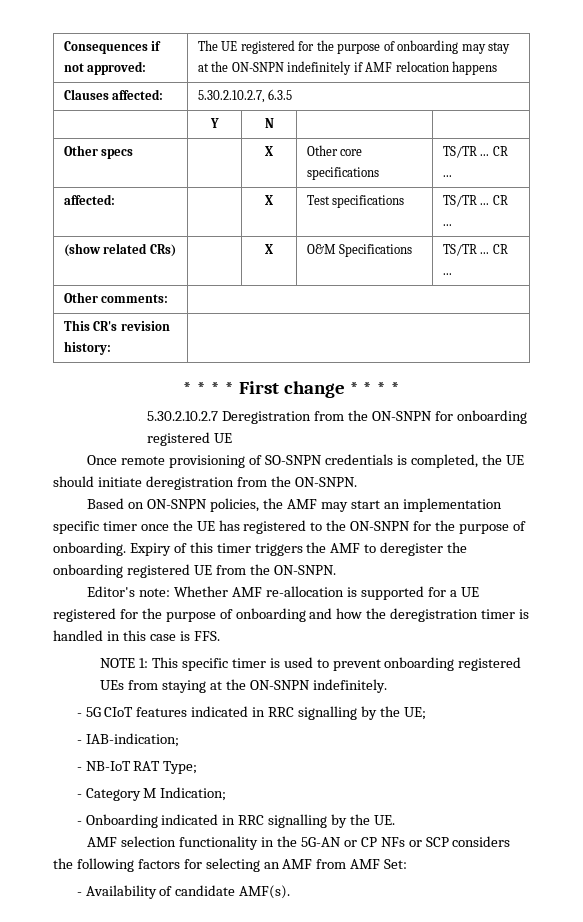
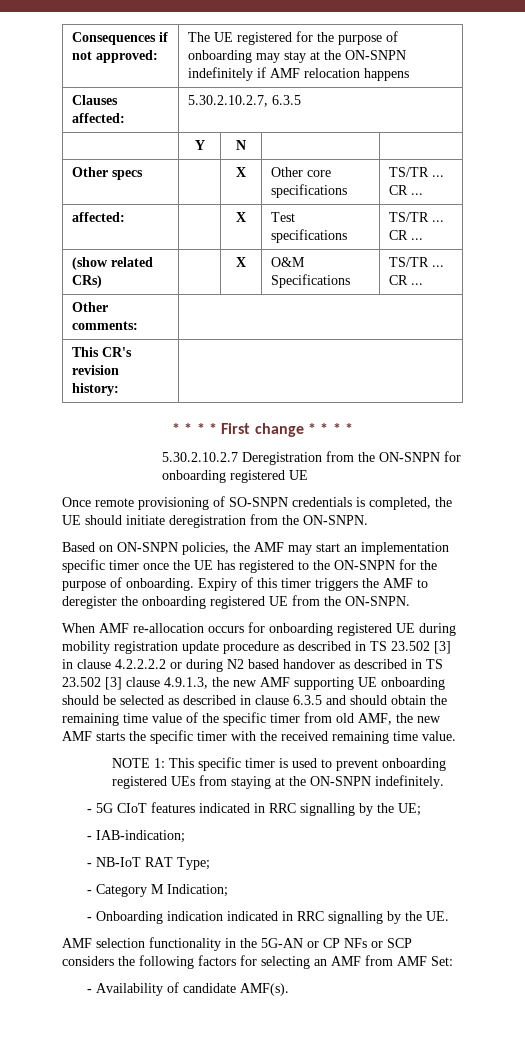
- Editor's note: Whether AMF re-allocation is supported for a UE registered for the purpose of onboarding and how the deregistration timer is handled in this case is FFS.
+ When AMF re-allocation occurs for onboarding registered UE during mobility registration update procedure as described in TS 23.502 [3] in clause 4.2.2.2.2 or during N2 based handover as described in TS 23.502 [3] clause 4.9.1.3, the new AMF supporting UE onboarding should be selected as described in clause 6.3.5 and should obtain the remaining time value of the specific timer from old AMF, the new AMF starts the specific timer with the received remaining time value.
- - Onboarding indicated in RRC signalling by the UE.
+ - Onboarding indication indicated in RRC signalling by the UE.

